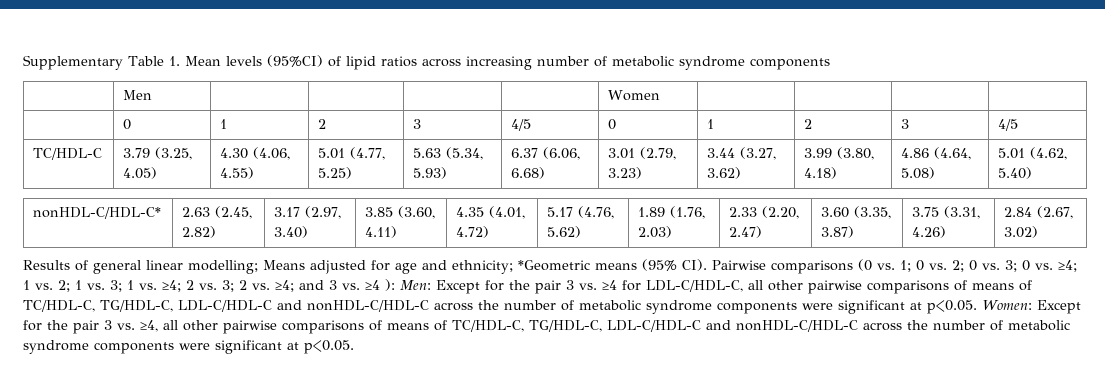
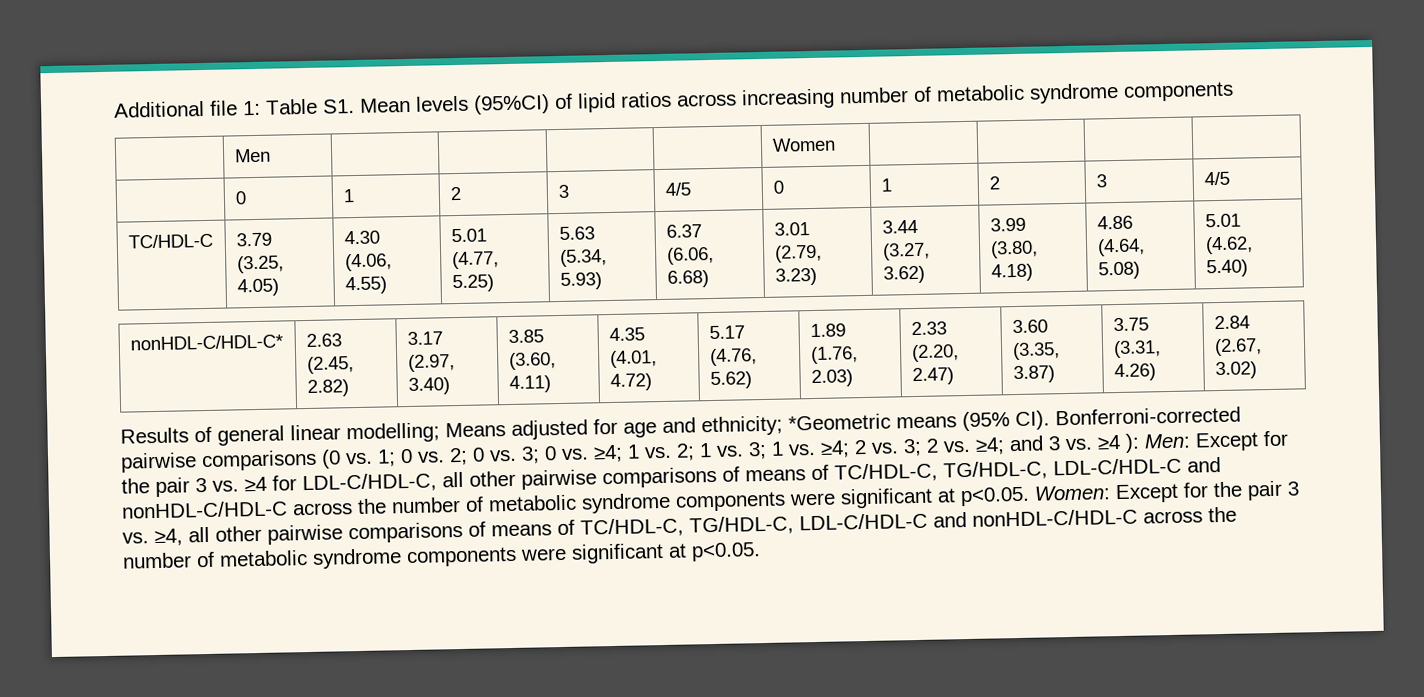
- Supplementary Table 1. Mean levels (95%CI) of lipid ratios across increasing number of metabolic syndrome components
+ Additional file 1: Table S1. Mean levels (95%CI) of lipid ratios across increasing number of metabolic syndrome components
- *Geometric means (95% CI). Pairwise comparisons (0 vs. 1;
+ *Geometric means (95% CI). Bonferroni-corrected pairwise comparisons (0 vs. 1;

